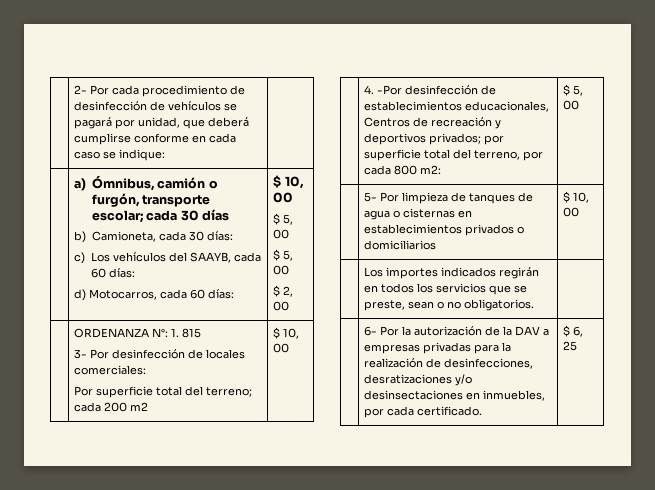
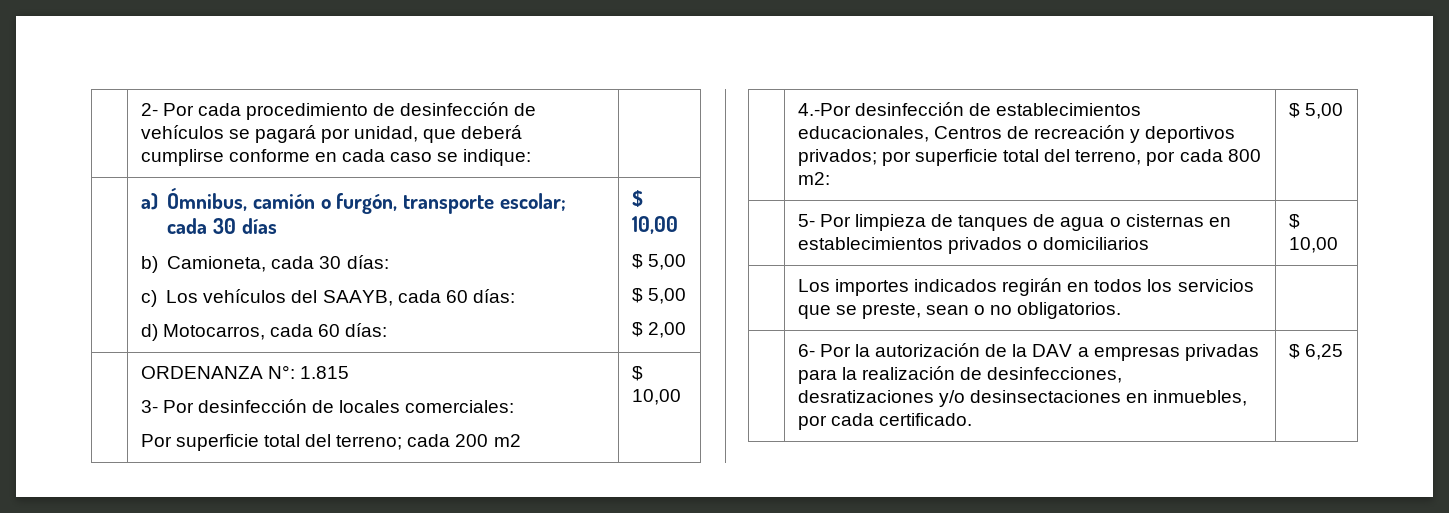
  | a) Ómnibus, camión o furgón, transporte escolar; cada 30 días
  b) Camioneta, cada 30 días:
  c) Los vehículos del SAAYB, cada 60 días:
- d) Motocarros, cada 60 días: | $ 10, 00
- $ 5, 00
- $ 5, 00
- $ 2, 00
+ d) Motocarros, cada 60 días: | $ 10,00
+ $ 5,00
+ $ 5,00
+ $ 2,00
- | ORDENANZA N°: 1. 815
+ | ORDENANZA N°: 1.815
  3- Por desinfección de locales comerciales:
- Por superficie total del terreno; cada 200 m2 | $ 10, 00
- | 4. -Por desinfección de establecimientos educacionales, Centros de recreación y deportivos privados; por superficie total del terreno, por cada 800 m2: | $ 5, 00
+ Por superficie total del terreno; cada 200 m2 | $ 10,00
+ | 4.-Por desinfección de establecimientos educacionales, Centros de recreación y deportivos privados; por superficie total del terreno, por cada 800 m2: | $ 5,00
- | 5- Por limpieza de tanques de agua o cisternas en establecimientos privados o domiciliarios | $ 10, 00
+ | 5- Por limpieza de tanques de agua o cisternas en establecimientos privados o domiciliarios | $ 10,00
- | 6- Por la autorización de la DAV a empresas privadas para la realización de desinfecciones, desratizaciones y/o desinsectaciones en inmuebles, por cada certificado. | $ 6, 25
+ | 6- Por la autorización de la DAV a empresas privadas para la realización de desinfecciones, desratizaciones y/o desinsectaciones en inmuebles, por cada certificado. | $ 6,25

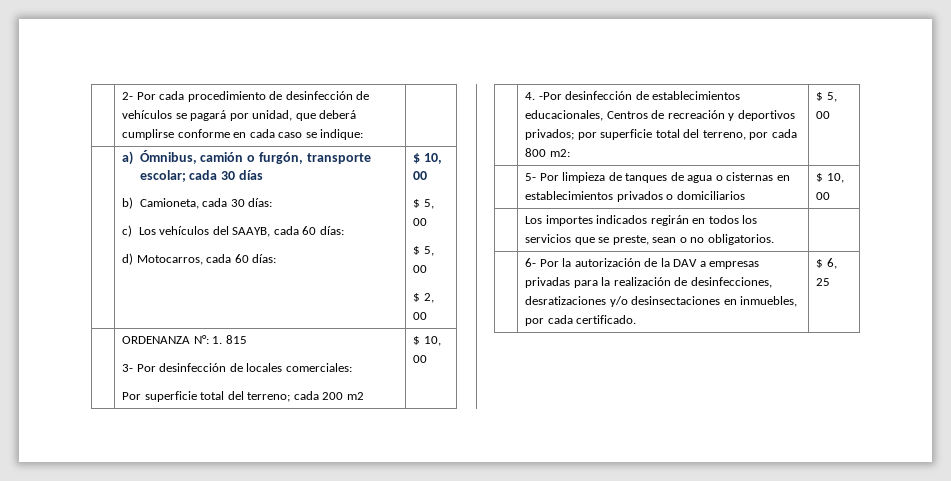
  | a) Ómnibus, camión o furgón, transporte escolar; cada 30 días
  b) Camioneta, cada 30 días:
  c) Los vehículos del SAAYB, cada 60 días:
- d) Motocarros, cada 60 días: | $ 10,00
- $ 5,00
- $ 5,00
- $ 2,00
+ d) Motocarros, cada 60 días: | $ 10, 00
+ $ 5, 00
+ $ 5, 00
+ $ 2, 00
- | ORDENANZA N°: 1.815
+ | ORDENANZA N°: 1. 815
  3- Por desinfección de locales comerciales:
- Por superficie total del terreno; cada 200 m2 | $ 10,00
- | 4.-Por desinfección de establecimientos educacionales, Centros de recreación y deportivos privados; por superficie total del terreno, por cada 800 m2: | $ 5,00
+ Por superficie total del terreno; cada 200 m2 | $ 10, 00
+ | 4. -Por desinfección de establecimientos educacionales, Centros de recreación y deportivos privados; por superficie total del terreno, por cada 800 m2: | $ 5, 00
- | 5- Por limpieza de tanques de agua o cisternas en establecimientos privados o domiciliarios | $ 10,00
+ | 5- Por limpieza de tanques de agua o cisternas en establecimientos privados o domiciliarios | $ 10, 00
- | 6- Por la autorización de la DAV a empresas privadas para la realización de desinfecciones, desratizaciones y/o desinsectaciones en inmuebles, por cada certificado. | $ 6,25
+ | 6- Por la autorización de la DAV a empresas privadas para la realización de desinfecciones, desratizaciones y/o desinsectaciones en inmuebles, por cada certificado. | $ 6, 25

